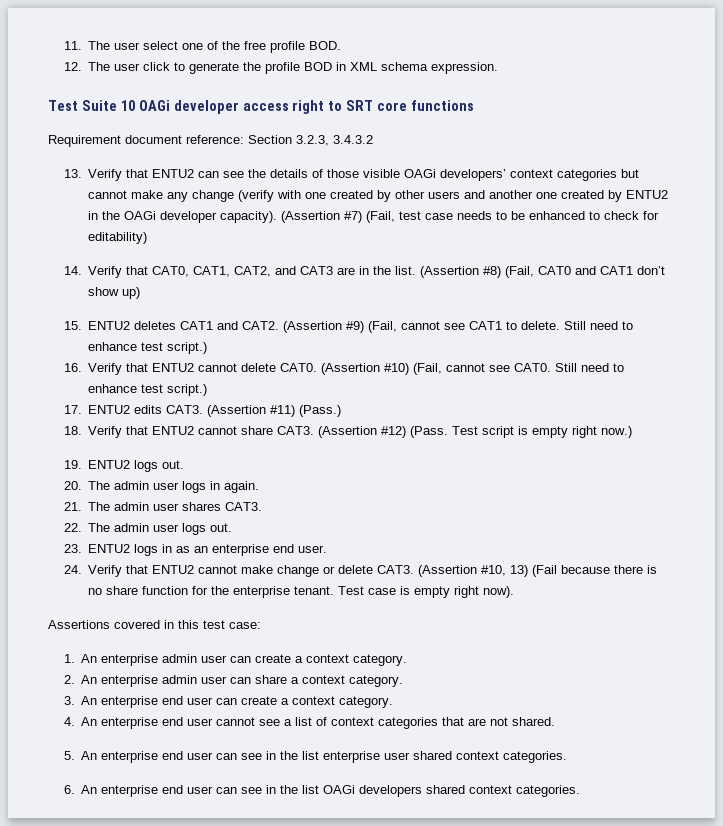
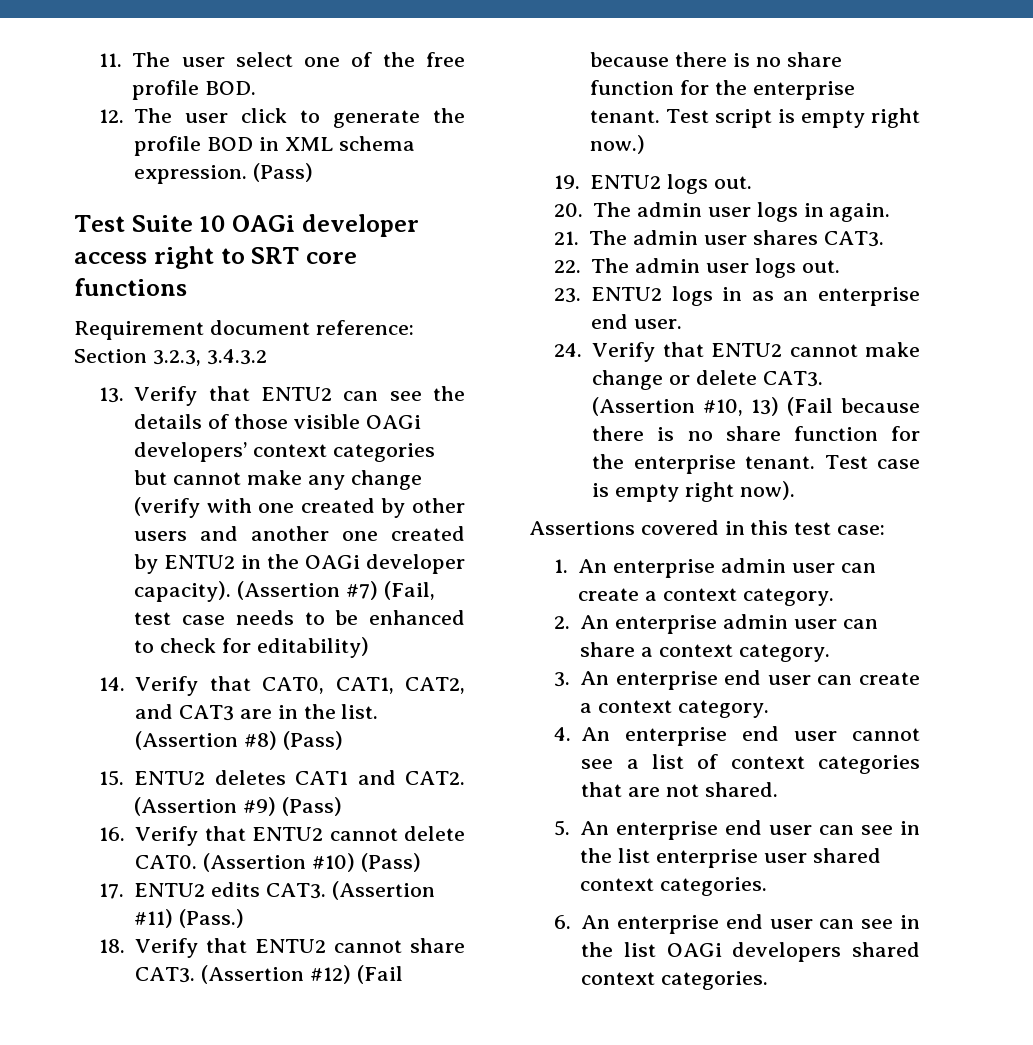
- 12. The user click to generate the profile BOD in XML schema expression.
+ 12. The user click to generate the profile BOD in XML schema expression. (Pass)
- (Assertion #8) (Fail, CAT0 and CAT1 don’t show up)
+ (Assertion #8) (Pass)
- (Assertion #9) (Fail, cannot see CAT1 to delete. Still need to enhance test script.)
+ (Assertion #9) (Pass)
- (Assertion #10) (Fail, cannot see CAT0. Still need to enhance test script.)
+ (Assertion #10) (Pass)
- (Assertion #12) (Pass.
+ (Assertion #12) (Fail because there is no share function for the enterprise tenant.

